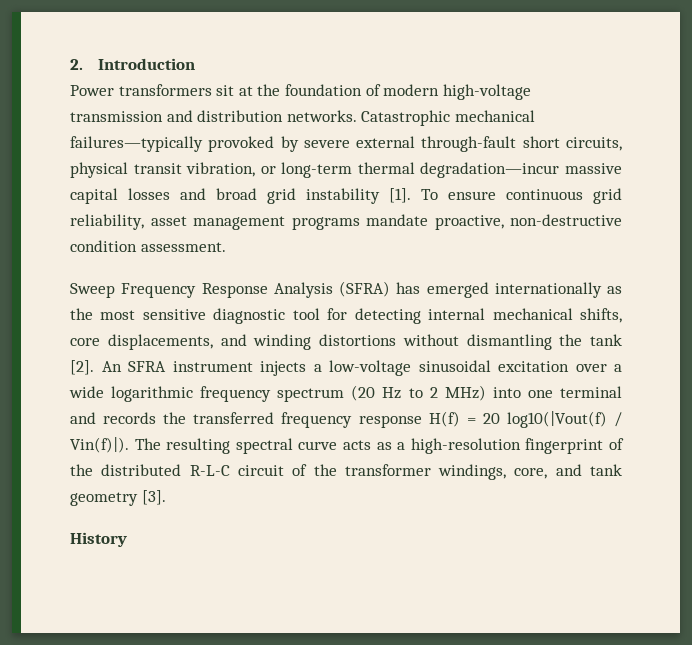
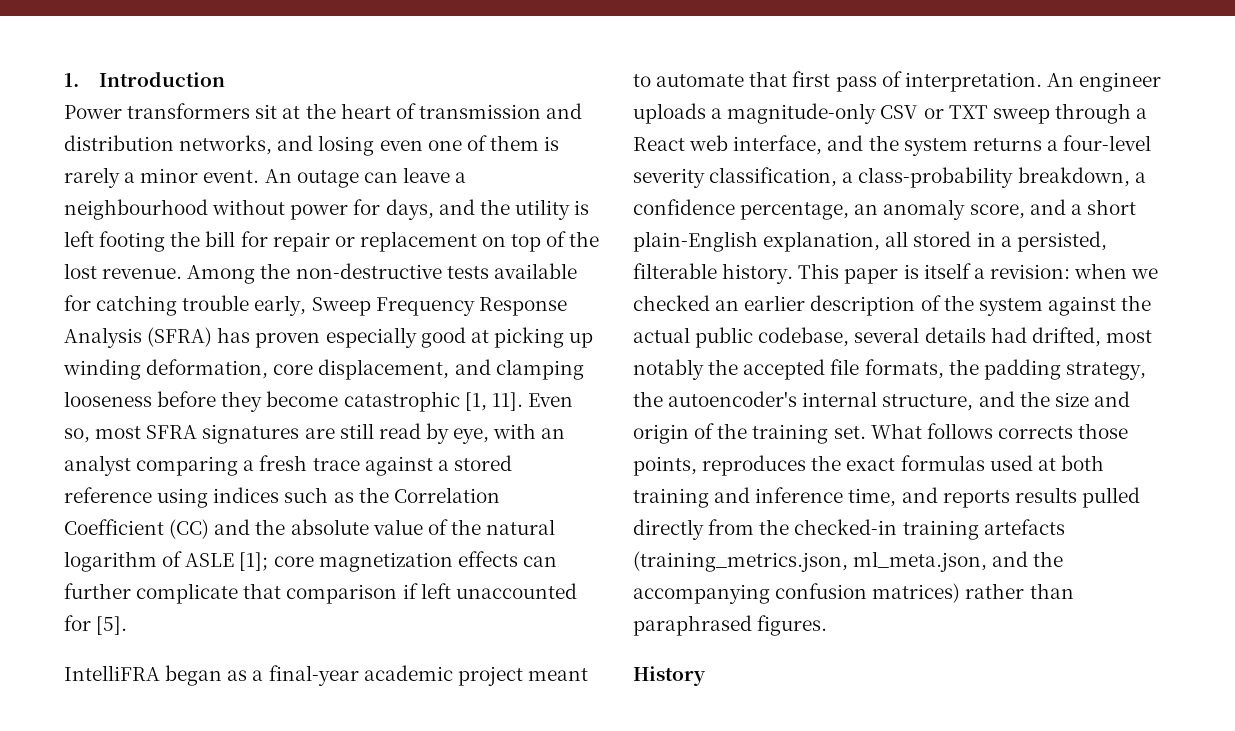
- 2. Introduction
+ 1. Introduction
- Power transformers sit at the foundation of modern high-voltage transmission and distribution networks. Catastrophic mechanical failures—typically provoked by severe external through-fault short circuits, physical transit vibration, or long-term thermal degradation—incur massive capital losses and broad grid instability [1]. To ensure continuous grid reliability, asset management programs mandate proactive, non-destructive condition assessment.
- Sweep Frequency Response Analysis (SFRA) has emerged internationally as the most sensitive diagnostic tool for detecting internal mechanical shifts, core displacements, and winding distortions without dismantling the tank [2]. An SFRA instrument injects a low-voltage sinusoidal excitation over a wide logarithmic frequency spectrum (20 Hz to 2 MHz) into one terminal and records the transferred frequency response H(f) = 20 log10(|Vout(f) / Vin(f)|). The resulting spectral curve acts as a high-resolution fingerprint of the distributed R-L-C circuit of the transformer windings, core, and tank geometry [3].
+ Power transformers sit at the heart of transmission and distribution networks, and losing even one of them is rarely a minor event. An outage can leave a neighbourhood without power for days, and the utility is left footing the bill for repair or replacement on top of the lost revenue. Among the non-destructive tests available for catching trouble early, Sweep Frequency Response Analysis (SFRA) has proven especially good at picking up winding deformation, core displacement, and clamping looseness before they become catastrophic [1, 11]. Even so, most SFRA signatures are still read by eye, with an analyst comparing a fresh trace against a stored reference using indices such as the Correlation Coefficient (CC) and the absolute value of the natural logarithm of ASLE [1]; core magnetization effects can further complicate that comparison if left unaccounted for [5].
+ IntelliFRA began as a final-year academic project meant to automate that first pass of interpretation. An engineer uploads a magnitude-only CSV or TXT sweep through a React web interface, and the system returns a four-level severity classification, a class-probability breakdown, a confidence percentage, an anomaly score, and a short plain-English explanation, all stored in a persisted, filterable history. This paper is itself a revision: when we checked an earlier description of the system against the actual public codebase, several details had drifted, most notably the accepted file formats, the padding strategy, the autoencoder's internal structure, and the size and origin of the training set. What follows corrects those points, reproduces the exact formulas used at both training and inference time, and reports results pulled directly from the checked-in training artefacts (training_metrics.json, ml_meta.json, and the accompanying confusion matrices) rather than paraphrased figures.

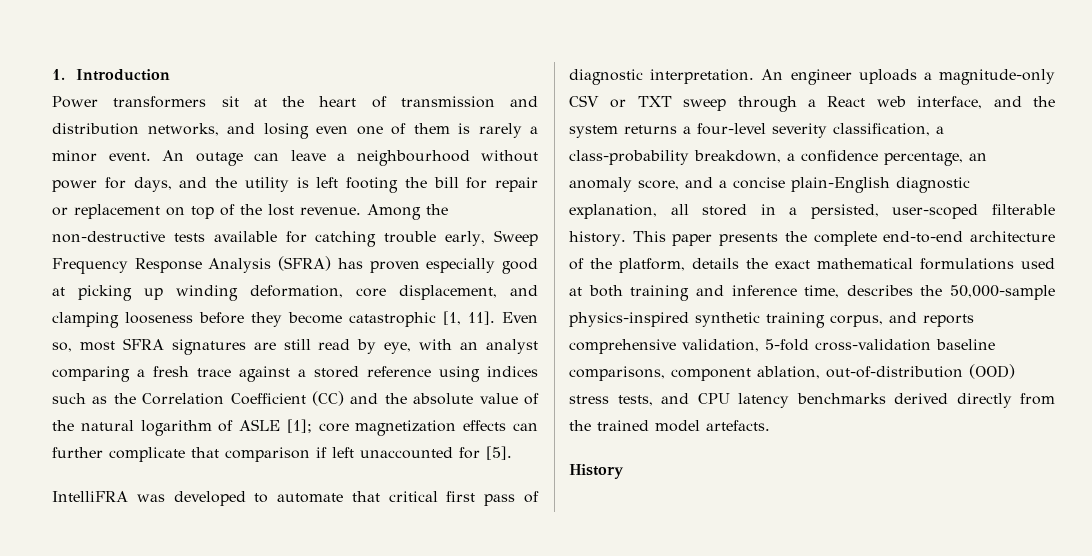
- IntelliFRA began as a final-year academic project meant to automate that first pass of interpretation.
+ IntelliFRA was developed to automate that critical first pass of diagnostic interpretation.
- An engineer uploads a magnitude-only CSV or TXT sweep through a React web interface, and the system returns a four-level severity classification, a class-probability breakdown, a confidence percentage, an anomaly score, and a short plain-English explanation, all stored in a persisted, filterable history.
+ An engineer uploads a magnitude-only CSV or TXT sweep through a React web interface, and the system returns a four-level severity classification, a class-probability breakdown, a confidence percentage, an anomaly score, and a concise plain-English diagnostic explanation, all stored in a persisted, user-scoped filterable history.
- This paper is itself a revision: when we checked an earlier description of the system against the actual public codebase, several details had drifted, most notably the accepted file formats, the padding strategy, the autoencoder's internal structure, and the size and origin of the training set. What follows corrects those points, reproduces the exact formulas used at both training and inference time, and reports results pulled directly from the checked-in training artefacts (training_metrics.json, ml_meta.json, and the accompanying confusion matrices) rather than paraphrased figures.
+ This paper presents the complete end-to-end architecture of the platform, details the exact mathematical formulations used at both training and inference time, describes the 50,000-sample physics-inspired synthetic training corpus, and reports comprehensive validation, 5-fold cross-validation baseline comparisons, component ablation, out-of-distribution (OOD) stress tests, and CPU latency benchmarks derived directly from the trained model artefacts.

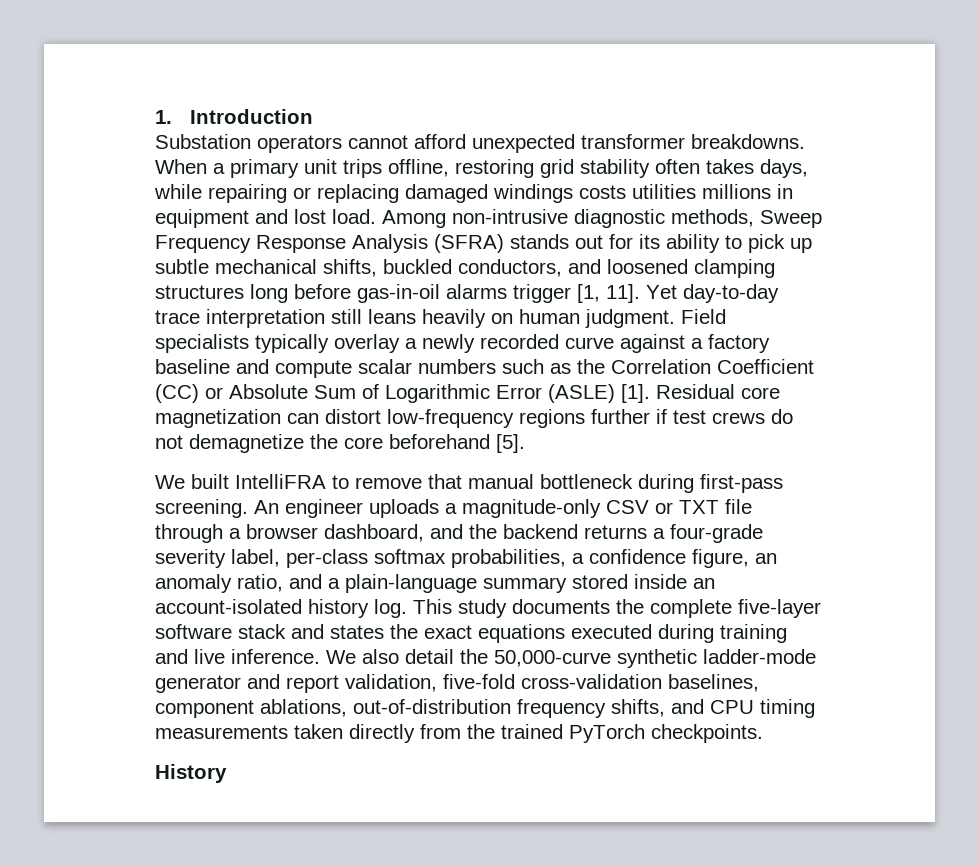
- Power transformers sit at the heart of transmission and distribution networks, and losing even one of them is rarely a minor event. An outage can leave a neighbourhood without power for days, and the utility is left footing the bill for repair or replacement on top of the lost revenue. Among the non-destructive tests available for catching trouble early, Sweep Frequency Response Analysis (SFRA) has proven especially good at picking up winding deformation, core displacement, and clamping looseness before they become catastrophic [1, 11]. Even so, most SFRA signatures are still read by eye, with an analyst comparing a fresh trace against a stored reference using indices such as the Correlation Coefficient (CC) and the absolute value of the natural logarithm of ASLE [1]; core magnetization effects can further complicate that comparison if left unaccounted for [5].
- IntelliFRA was developed to automate that critical first pass of diagnostic interpretation.
+ Substation operators cannot afford unexpected transformer breakdowns. When a primary unit trips offline, restoring grid stability often takes days, while repairing or replacing damaged windings costs utilities millions in equipment and lost load. Among non-intrusive diagnostic methods, Sweep Frequency Response Analysis (SFRA) stands out for its ability to pick up subtle mechanical shifts, buckled conductors, and loosened clamping structures long before gas-in-oil alarms trigger [1, 11]. Yet day-to-day trace interpretation still leans heavily on human judgment. Field specialists typically overlay a newly recorded curve against a factory baseline and compute scalar numbers such as the Correlation Coefficient (CC) or Absolute Sum of Logarithmic Error (ASLE) [1]. Residual core magnetization can distort low-frequency regions further if test crews do not demagnetize the core beforehand [5].
+ We built IntelliFRA to remove that manual bottleneck during first-pass screening.
- An engineer uploads a magnitude-only CSV or TXT sweep through a React web interface, and the system returns a four-level severity classification, a class-probability breakdown, a confidence percentage, an anomaly score, and a concise plain-English diagnostic explanation, all stored in a persisted, user-scoped filterable history. This paper presents the complete end-to-end architecture of the platform, details the exact mathematical formulations used at both training and inference time, describes the 50,000-sample physics-inspired synthetic training corpus, and reports comprehensive validation, 5-fold cross-validation baseline comparisons, component ablation, out-of-distribution (OOD) stress tests, and CPU latency benchmarks derived directly from the trained model artefacts.
+ An engineer uploads a magnitude-only CSV or TXT file through a browser dashboard, and the backend returns a four-grade severity label, per-class softmax probabilities, a confidence figure, an anomaly ratio, and a plain-language summary stored inside an account-isolated history log. This study documents the complete five-layer software stack and states the exact equations executed during training and live inference. We also detail the 50,000-curve synthetic ladder-mode generator and report validation, five-fold cross-validation baselines, component ablations, out-of-distribution frequency shifts, and CPU timing measurements taken directly from the trained PyTorch checkpoints.

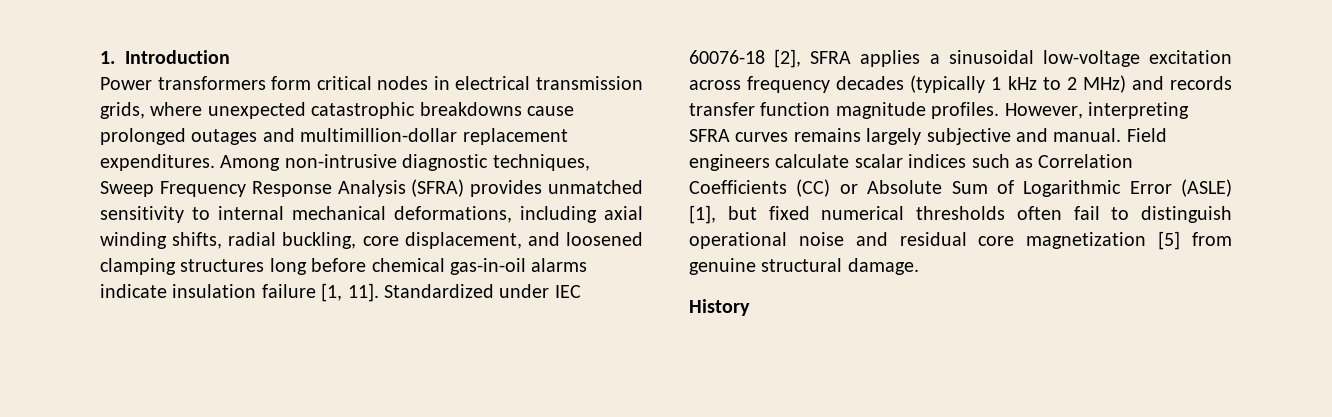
- Substation operators cannot afford unexpected transformer breakdowns. When a primary unit trips offline, restoring grid stability often takes days, while repairing or replacing damaged windings costs utilities millions in equipment and lost load.
+ Power transformers form critical nodes in electrical transmission grids, where unexpected catastrophic breakdowns cause prolonged outages and multimillion-dollar replacement expenditures.
- Among non-intrusive diagnostic methods, Sweep Frequency Response Analysis (SFRA) stands out for its ability to pick up subtle mechanical shifts, buckled conductors, and loosened clamping structures long before gas-in-oil alarms trigger [1, 11]. Yet day-to-day trace interpretation still leans heavily on human judgment. Field specialists typically overlay a newly recorded curve against a factory baseline and compute scalar numbers such as the Correlation Coefficient (CC) or Absolute Sum of Logarithmic Error (ASLE) [1]. Residual core magnetization can distort low-frequency regions further if test crews do not demagnetize the core beforehand [5].
- We built IntelliFRA to remove that manual bottleneck during first-pass screening. An engineer uploads a magnitude-only CSV or TXT file through a browser dashboard, and the backend returns a four-grade severity label, per-class softmax probabilities, a confidence figure, an anomaly ratio, and a plain-language summary stored inside an account-isolated history log. This study documents the complete five-layer software stack and states the exact equations executed during training and live inference. We also detail the 50,000-curve synthetic ladder-mode generator and report validation, five-fold cross-validation baselines, component ablations, out-of-distribution frequency shifts, and CPU timing measurements taken directly from the trained PyTorch checkpoints.
+ Among non-intrusive diagnostic techniques, Sweep Frequency Response Analysis (SFRA) provides unmatched sensitivity to internal mechanical deformations, including axial winding shifts, radial buckling, core displacement, and loosened clamping structures long before chemical gas-in-oil alarms indicate insulation failure [1, 11]. Standardized under IEC 60076-18 [2], SFRA applies a sinusoidal low-voltage excitation across frequency decades (typically 1 kHz to 2 MHz) and records transfer function magnitude profiles. However, interpreting SFRA curves remains largely subjective and manual. Field engineers calculate scalar indices such as Correlation Coefficients (CC) or Absolute Sum of Logarithmic Error (ASLE) [1], but fixed numerical thresholds often fail to distinguish operational noise and residual core magnetization [5] from genuine structural damage.

